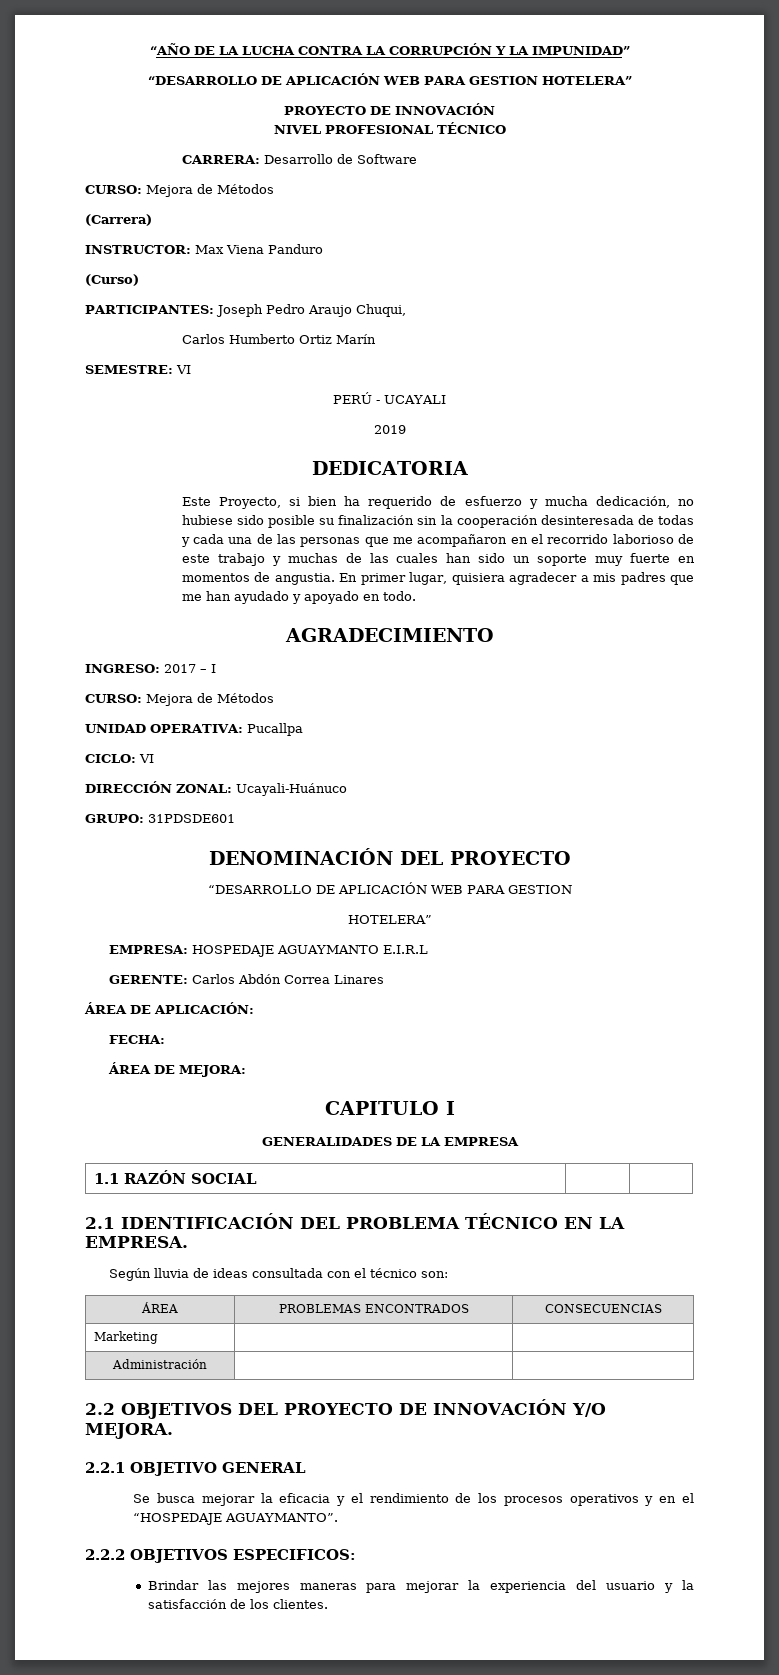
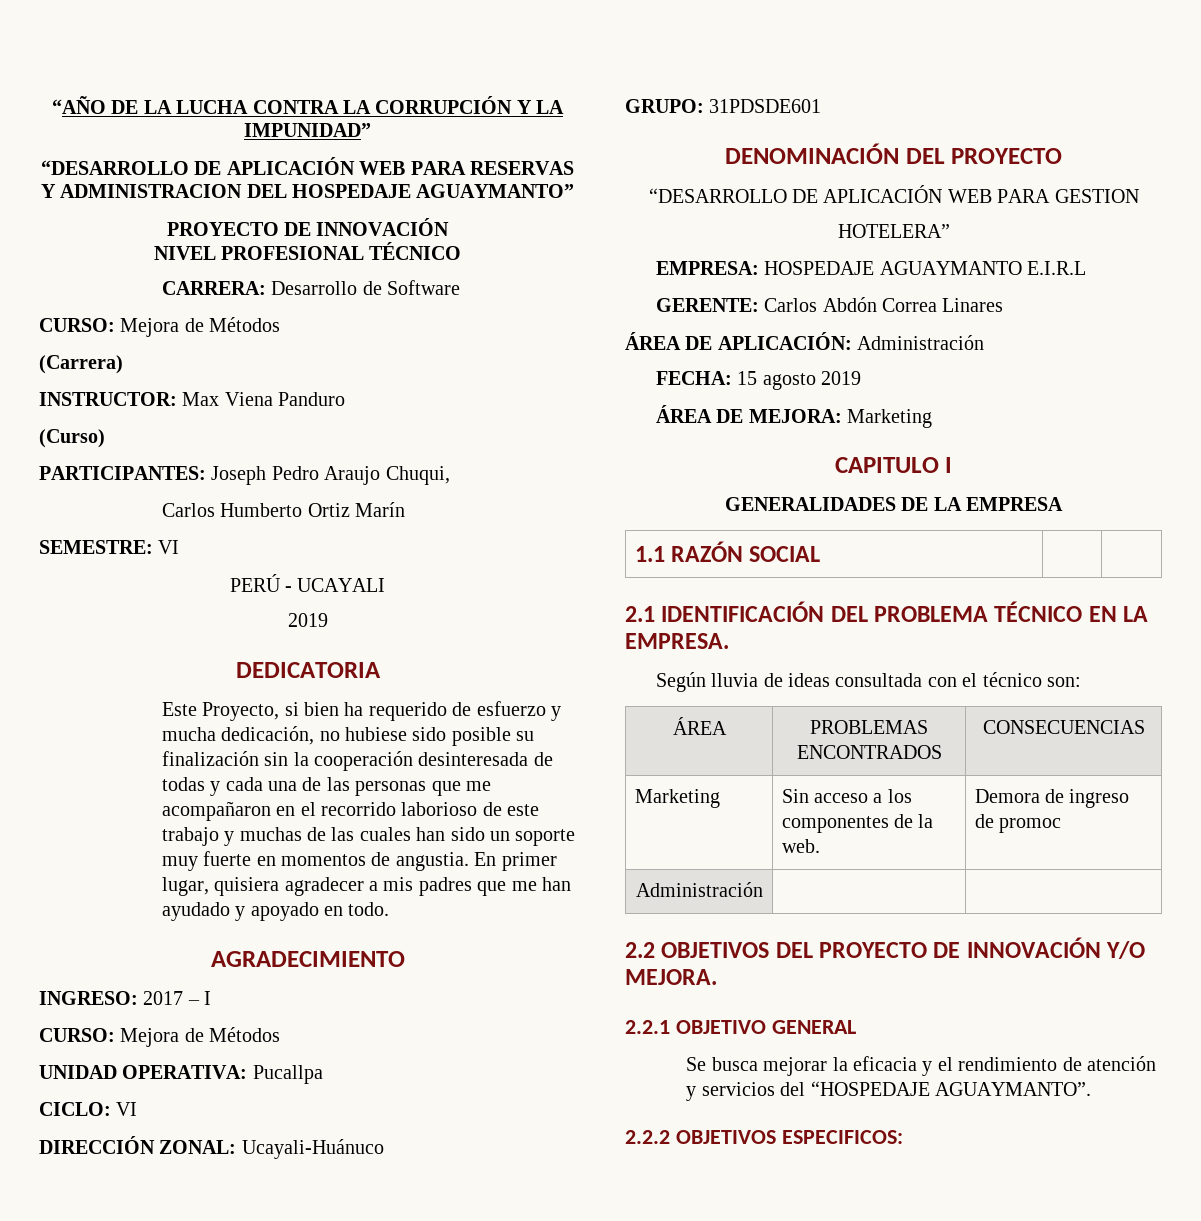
- “DESARROLLO DE APLICACIÓN WEB PARA GESTION HOTELERA”
+ “DESARROLLO DE APLICACIÓN WEB PARA RESERVAS Y ADMINISTRACION DEL HOSPEDAJE AGUAYMANTO”
- ÁREA DE APLICACIÓN:
+ ÁREA DE APLICACIÓN: Administración
- FECHA:
+ FECHA: 15 agosto 2019
- ÁREA DE MEJORA:
+ ÁREA DE MEJORA: Marketing
- Marketing | |
+ Marketing | Sin acceso a los componentes de la web. | Demora de ingreso de promoc
- Se busca mejorar la eficacia y el rendimiento de los procesos operativos y en el “HOSPEDAJE AGUAYMANTO”.
+ Se busca mejorar la eficacia y el rendimiento de atención y servicios del “HOSPEDAJE AGUAYMANTO”.
- Brindar las mejores maneras para mejorar la experiencia del usuario y la satisfacción de los clientes.

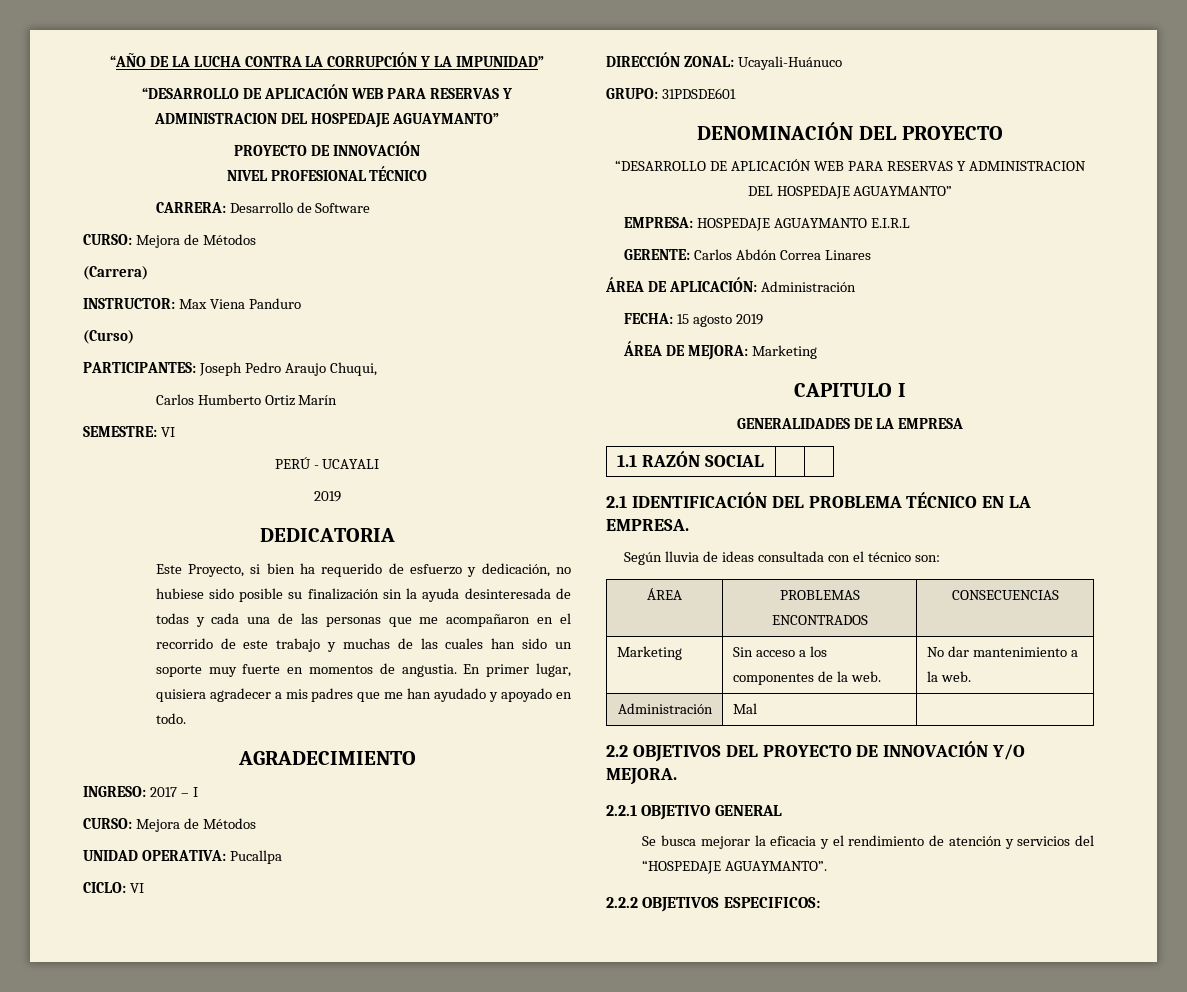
- Este Proyecto, si bien ha requerido de esfuerzo y mucha dedicación, no hubiese sido posible su finalización sin la cooperación desinteresada de todas y cada una de las personas que me acompañaron en el recorrido laborioso de este trabajo y muchas de las cuales han sido un soporte muy fuerte en momentos de angustia.
+ Este Proyecto, si bien ha requerido de esfuerzo y dedicación, no hubiese sido posible su finalización sin la ayuda desinteresada de todas y cada una de las personas que me acompañaron en el recorrido de este trabajo y muchas de las cuales han sido un soporte muy fuerte en momentos de angustia.
  DENOMINACIÓN DEL PROYECTO
- “DESARROLLO DE APLICACIÓN WEB PARA GESTION
- HOTELERA”
+ “DESARROLLO DE APLICACIÓN WEB PARA RESERVAS Y ADMINISTRACION DEL HOSPEDAJE AGUAYMANTO”
- Marketing | Sin acceso a los componentes de la web. | Demora de ingreso de promoc
+ Marketing | Sin acceso a los componentes de la web. | No dar mantenimiento a la web.
- Administración | |
+ Administración | Mal |

